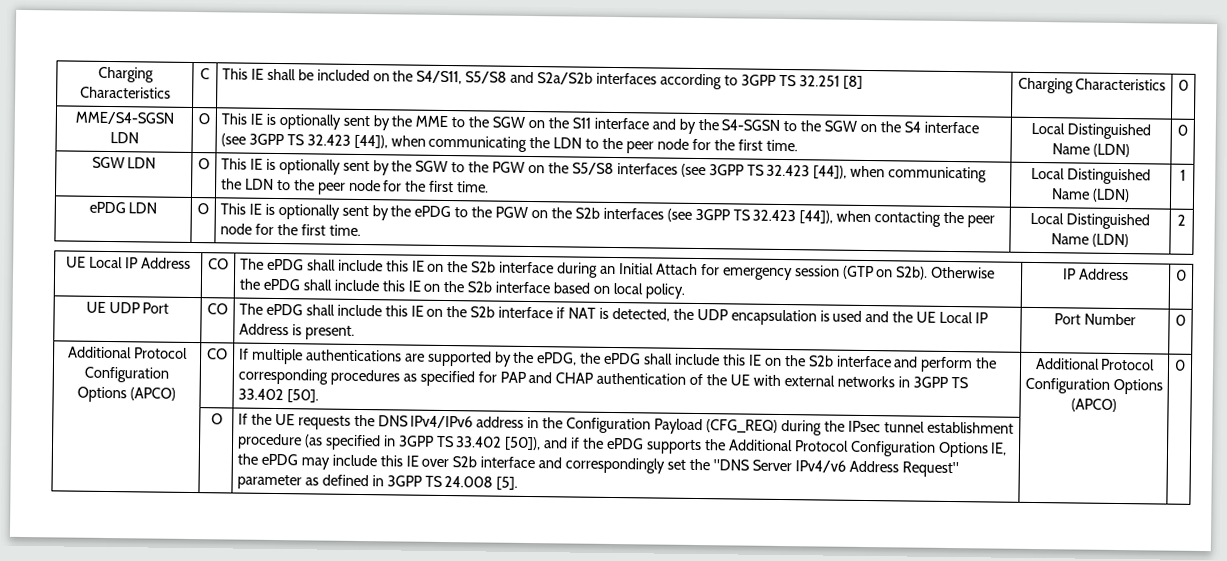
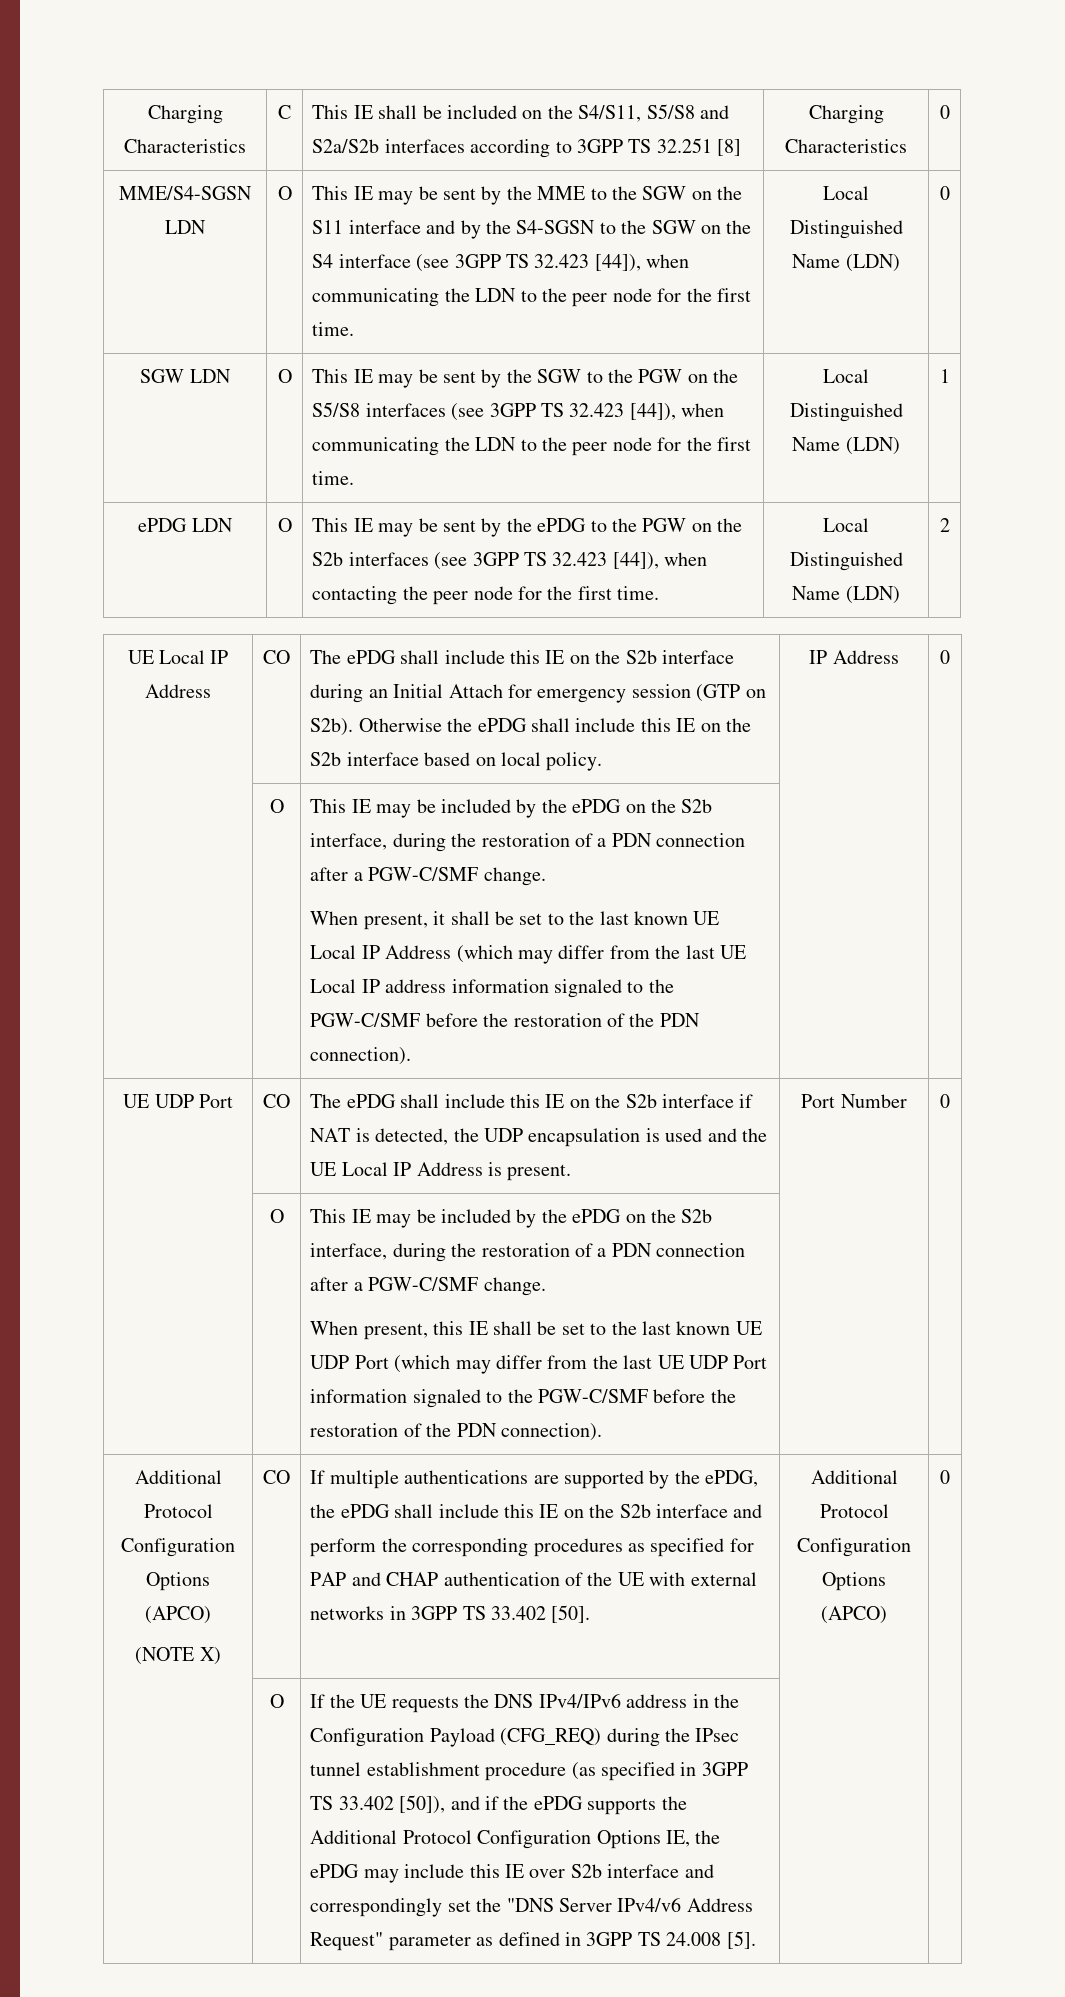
- This IE is optionally sent by the MME to the SGW on the S11 interface and by the S4-SGSN to the SGW on the S4 interface (see 3GPP TS 32.423 [44]), when communicating the LDN to the peer node for the first time.
+ This IE may be sent by the MME to the SGW on the S11 interface and by the S4-SGSN to the SGW on the S4 interface (see 3GPP TS 32.423 [44]), when communicating the LDN to the peer node for the first time.
- SGW LDN | O | This IE is optionally sent by the SGW to the PGW on the S5/S8 interfaces (see 3GPP TS 32.423 [44]), when communicating the LDN to the peer node for the first time. | Local Distinguished Name (LDN) | 1
+ SGW LDN | O | This IE may be sent by the SGW to the PGW on the S5/S8 interfaces (see 3GPP TS 32.423 [44]), when communicating the LDN to the peer node for the first time. | Local Distinguished Name (LDN) | 1
- ePDG LDN | O | This IE is optionally sent by the ePDG to the PGW on the S2b interfaces (see 3GPP TS 32.423 [44]), when contacting the peer node for the first time. | Local Distinguished Name (LDN) | 2
+ ePDG LDN | O | This IE may be sent by the ePDG to the PGW on the S2b interfaces (see 3GPP TS 32.423 [44]), when contacting the peer node for the first time. | Local Distinguished Name (LDN) | 2
  IP Address | 0
+ | O | This IE may be included by the ePDG on the S2b interface, during the restoration of a PDN connection after a PGW-C/SMF change.
+ When present, it shall be set to the last known UE Local IP Address (which may differ from the last UE Local IP address information signaled to the PGW-C/SMF before the restoration of the PDN connection).
  UE UDP Port | CO | The ePDG shall include this IE on the S2b interface if NAT is detected, the UDP encapsulation is used and the UE Local IP Address is present. | Port Number | 0
+ | O | This IE may be included by the ePDG on the S2b interface, during the restoration of a PDN connection after a PGW-C/SMF change.
+ When present, this IE shall be set to the last known UE UDP Port (which may differ from the last UE UDP Port information signaled to the PGW-C/SMF before the restoration of the PDN connection). | |
  Additional Protocol Configuration Options (APCO)
+ (NOTE X)

